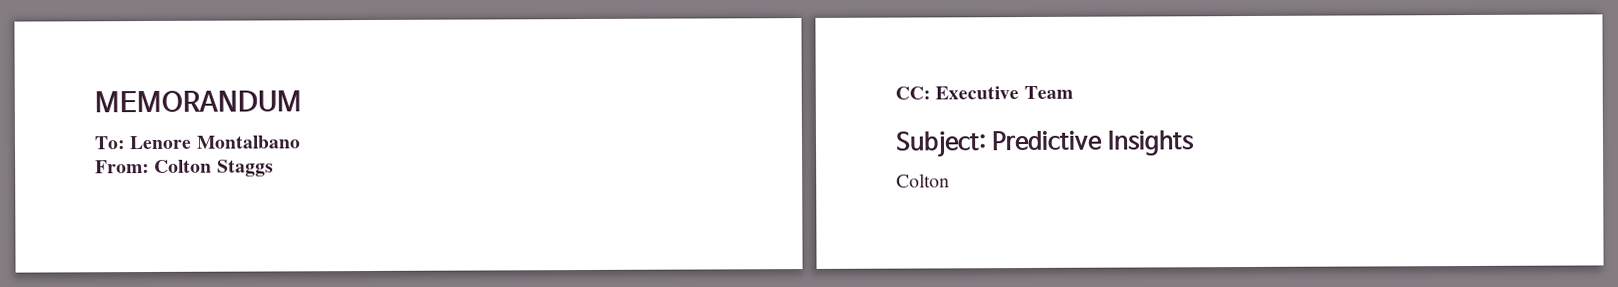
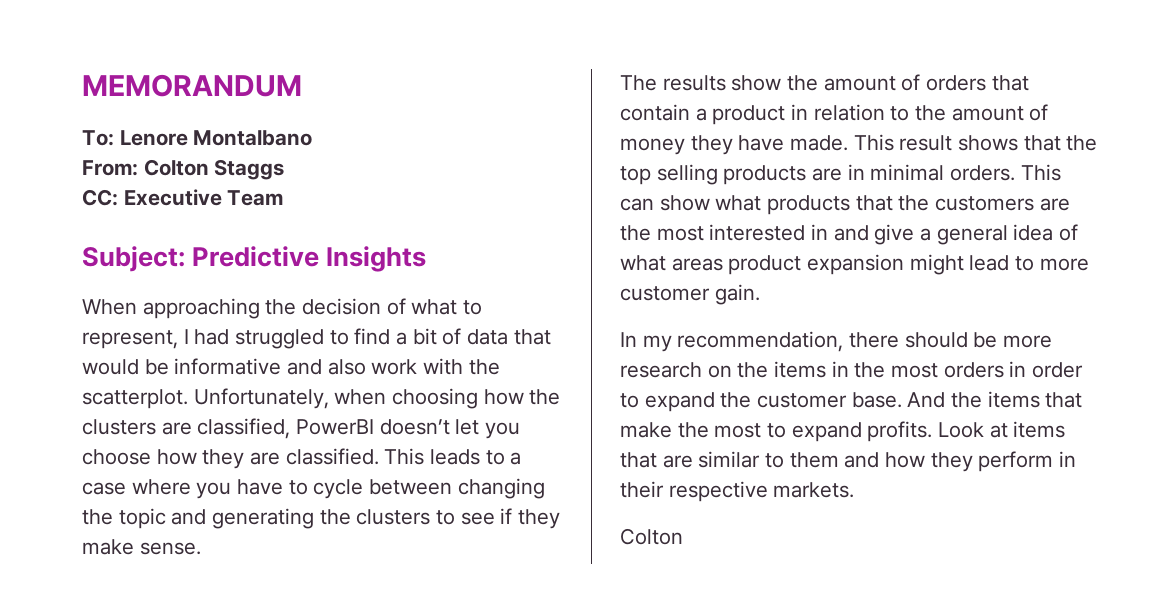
+ When approaching the decision of what to represent, I had struggled to find a bit of data that would be informative and also work with the scatterplot. Unfortunately, when choosing how the clusters are classified, PowerBI doesn’t let you choose how they are classified. This leads to a case where you have to cycle between changing the topic and generating the clusters to see if they make sense.
+ The results show the amount of orders that contain a product in relation to the amount of money they have made. This result shows that the top selling products are in minimal orders. This can show what products that the customers are the most interested in and give a general idea of what areas product expansion might lead to more customer gain.
+ In my recommendation, there should be more research on the items in the most orders in order to expand the customer base. And the items that make the most to expand profits. Look at items that are similar to them and how they perform in their respective markets.

